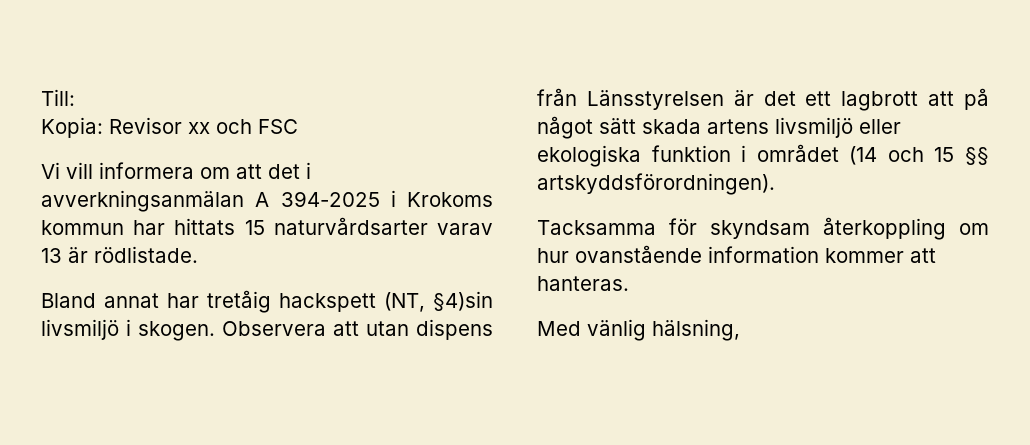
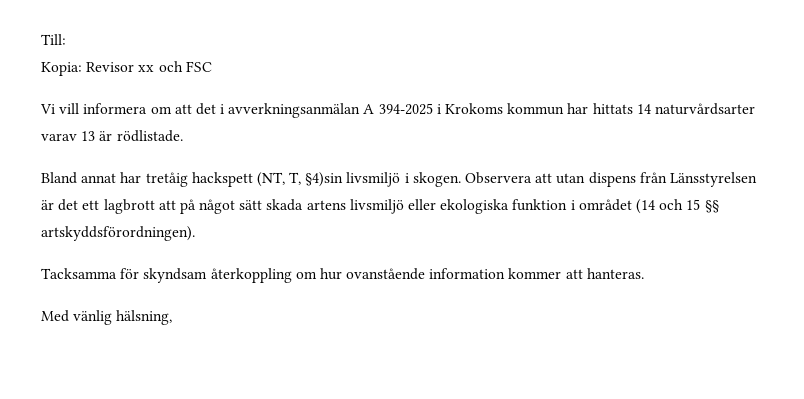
- Vi vill informera om att det i avverkningsanmälan A 394-2025 i Krokoms kommun har hittats 15 naturvårdsarter varav 13 är rödlistade.
+ Vi vill informera om att det i avverkningsanmälan A 394-2025 i Krokoms kommun har hittats 14 naturvårdsarter varav 13 är rödlistade.
- Bland annat har tretåig hackspett (NT, §4)sin livsmiljö i skogen.
+ Bland annat har tretåig hackspett (NT, T, §4)sin livsmiljö i skogen.

